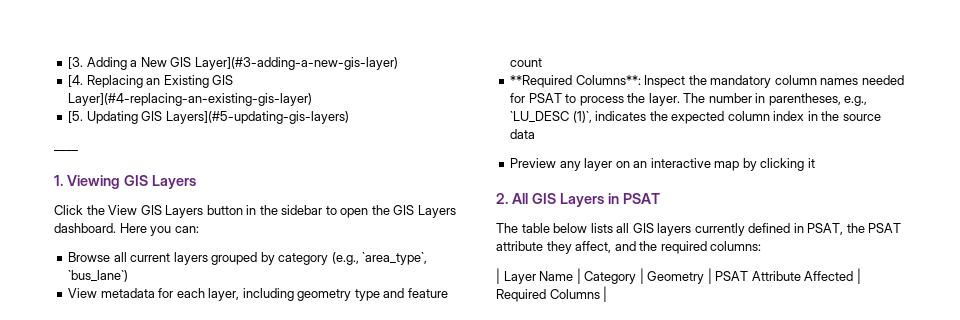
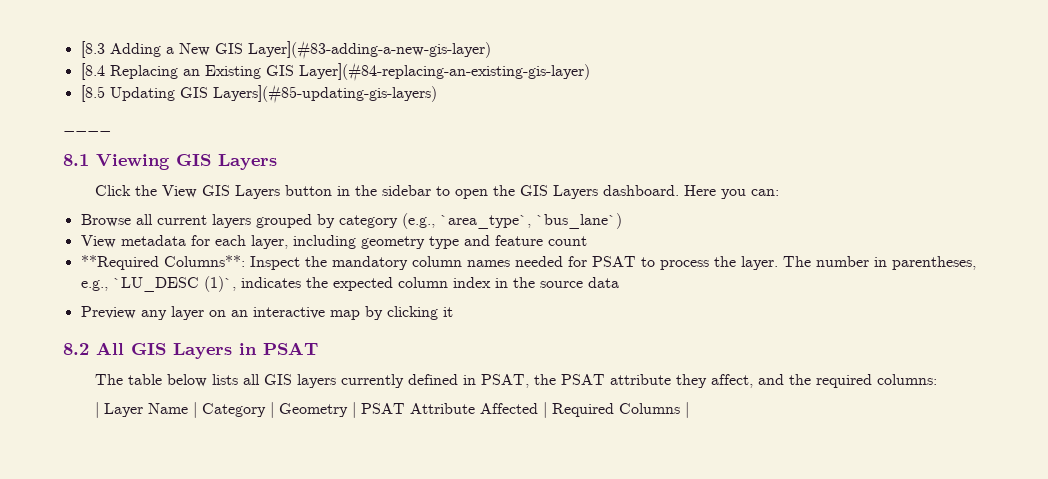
- [3. Adding a New GIS Layer](#3-adding-a-new-gis-layer)
- [4. Replacing an Existing GIS Layer](#4-replacing-an-existing-gis-layer)
- [5. Updating GIS Layers](#5-updating-gis-layers)
+ [8.3 Adding a New GIS Layer](#83-adding-a-new-gis-layer)
+ [8.4 Replacing an Existing GIS Layer](#84-replacing-an-existing-gis-layer)
+ [8.5 Updating GIS Layers](#85-updating-gis-layers)
- 1. Viewing GIS Layers
+ 8.1 Viewing GIS Layers
- 2. All GIS Layers in PSAT
+ 8.2 All GIS Layers in PSAT

